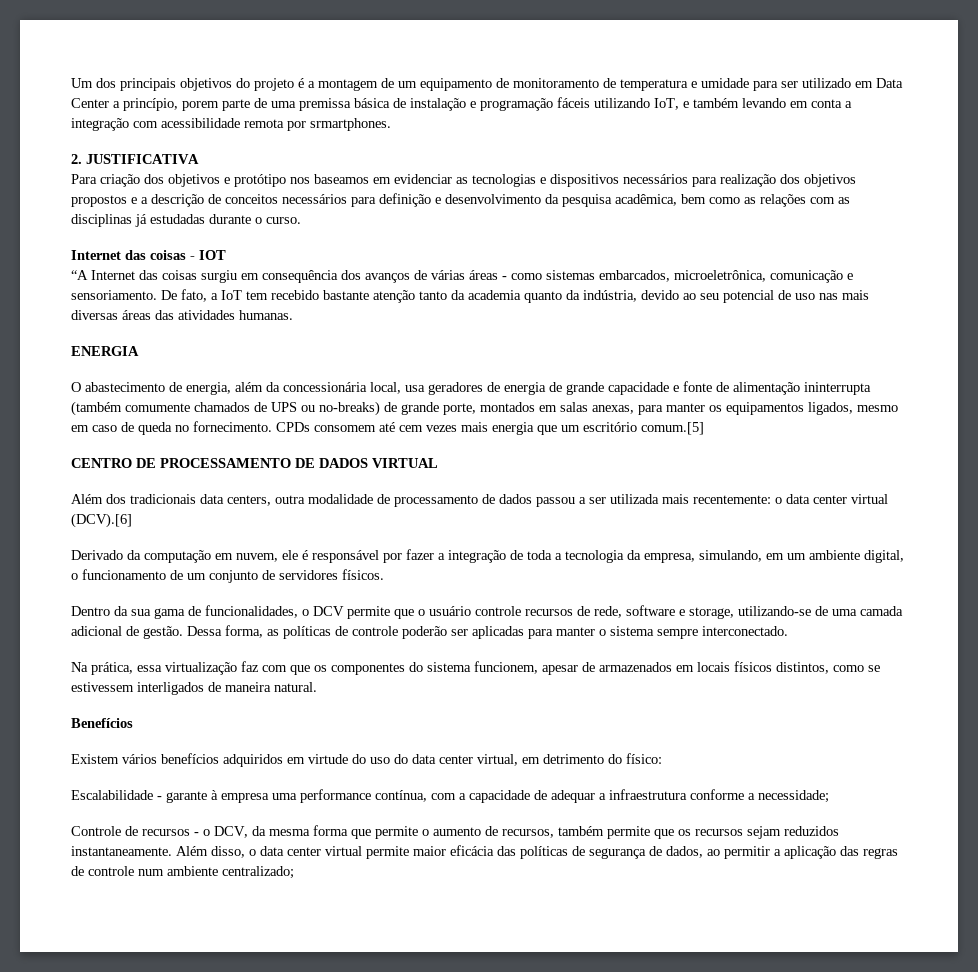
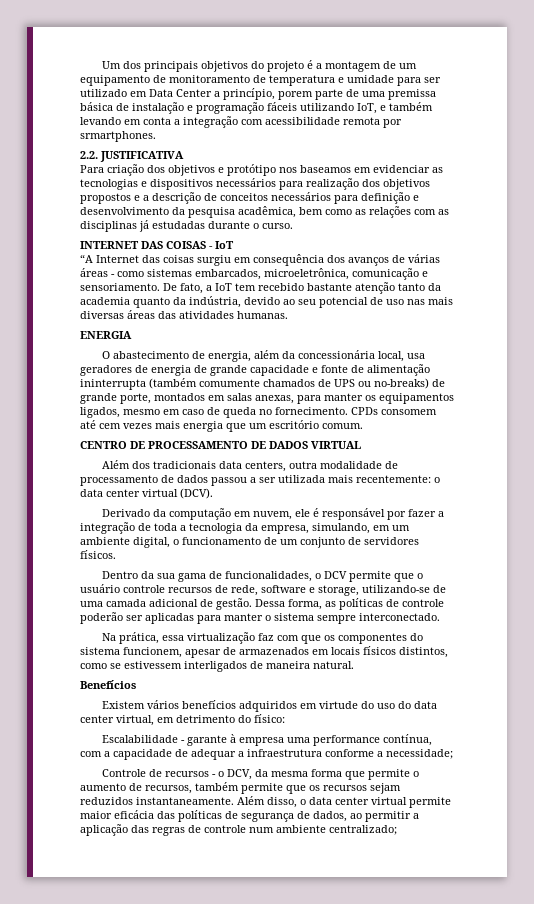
- 2. JUSTIFICATIVA
+ 2.2. JUSTIFICATIVA
- Internet das coisas - IOT
+ INTERNET DAS COISAS - IoT
- CPDs consomem até cem vezes mais energia que um escritório comum.[5]
+ CPDs consomem até cem vezes mais energia que um escritório comum.
- Além dos tradicionais data centers, outra modalidade de processamento de dados passou a ser utilizada mais recentemente: o data center virtual (DCV).[6]
+ Além dos tradicionais data centers, outra modalidade de processamento de dados passou a ser utilizada mais recentemente: o data center virtual (DCV).

